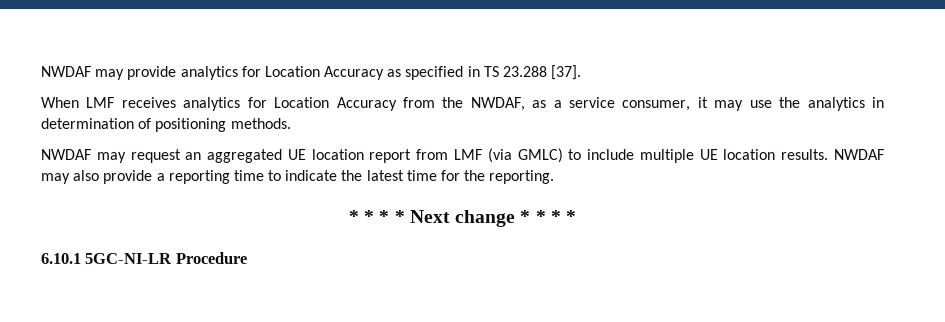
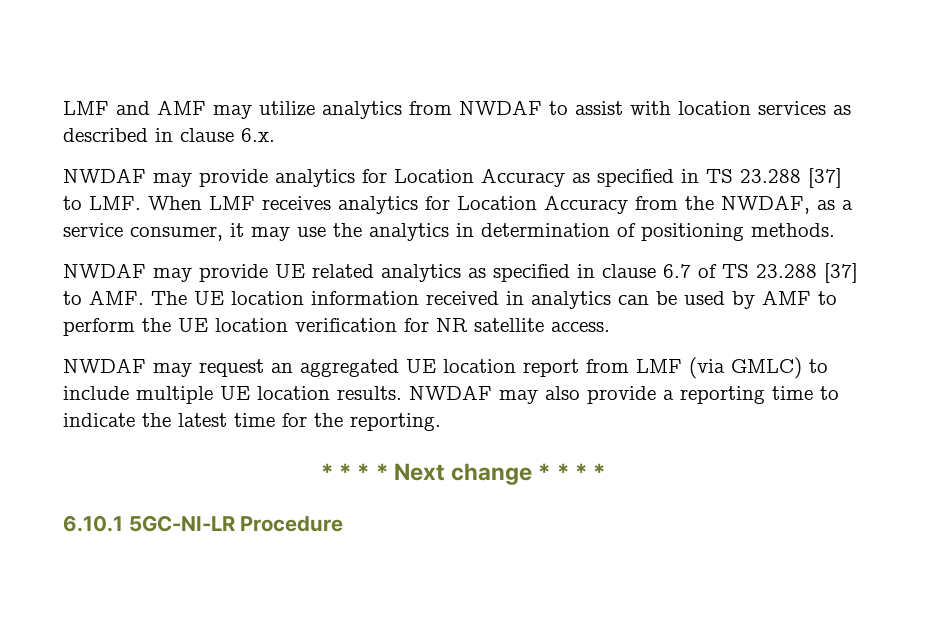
+ LMF and AMF may utilize analytics from NWDAF to assist with location services as described in clause 6.x.
- NWDAF may provide analytics for Location Accuracy as specified in TS 23.288 [37].
- When LMF receives analytics for Location Accuracy from the NWDAF, as a service consumer, it may use the analytics in determination of positioning methods.
+ NWDAF may provide analytics for Location Accuracy as specified in TS 23.288 [37] to LMF. When LMF receives analytics for Location Accuracy from the NWDAF, as a service consumer, it may use the analytics in determination of positioning methods.
+ NWDAF may provide UE related analytics as specified in clause 6.7 of TS 23.288 [37] to AMF. The UE location information received in analytics can be used by AMF to perform the UE location verification for NR satellite access.

